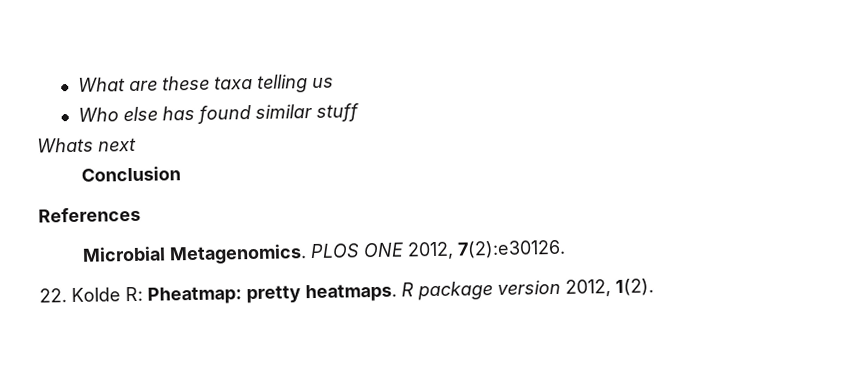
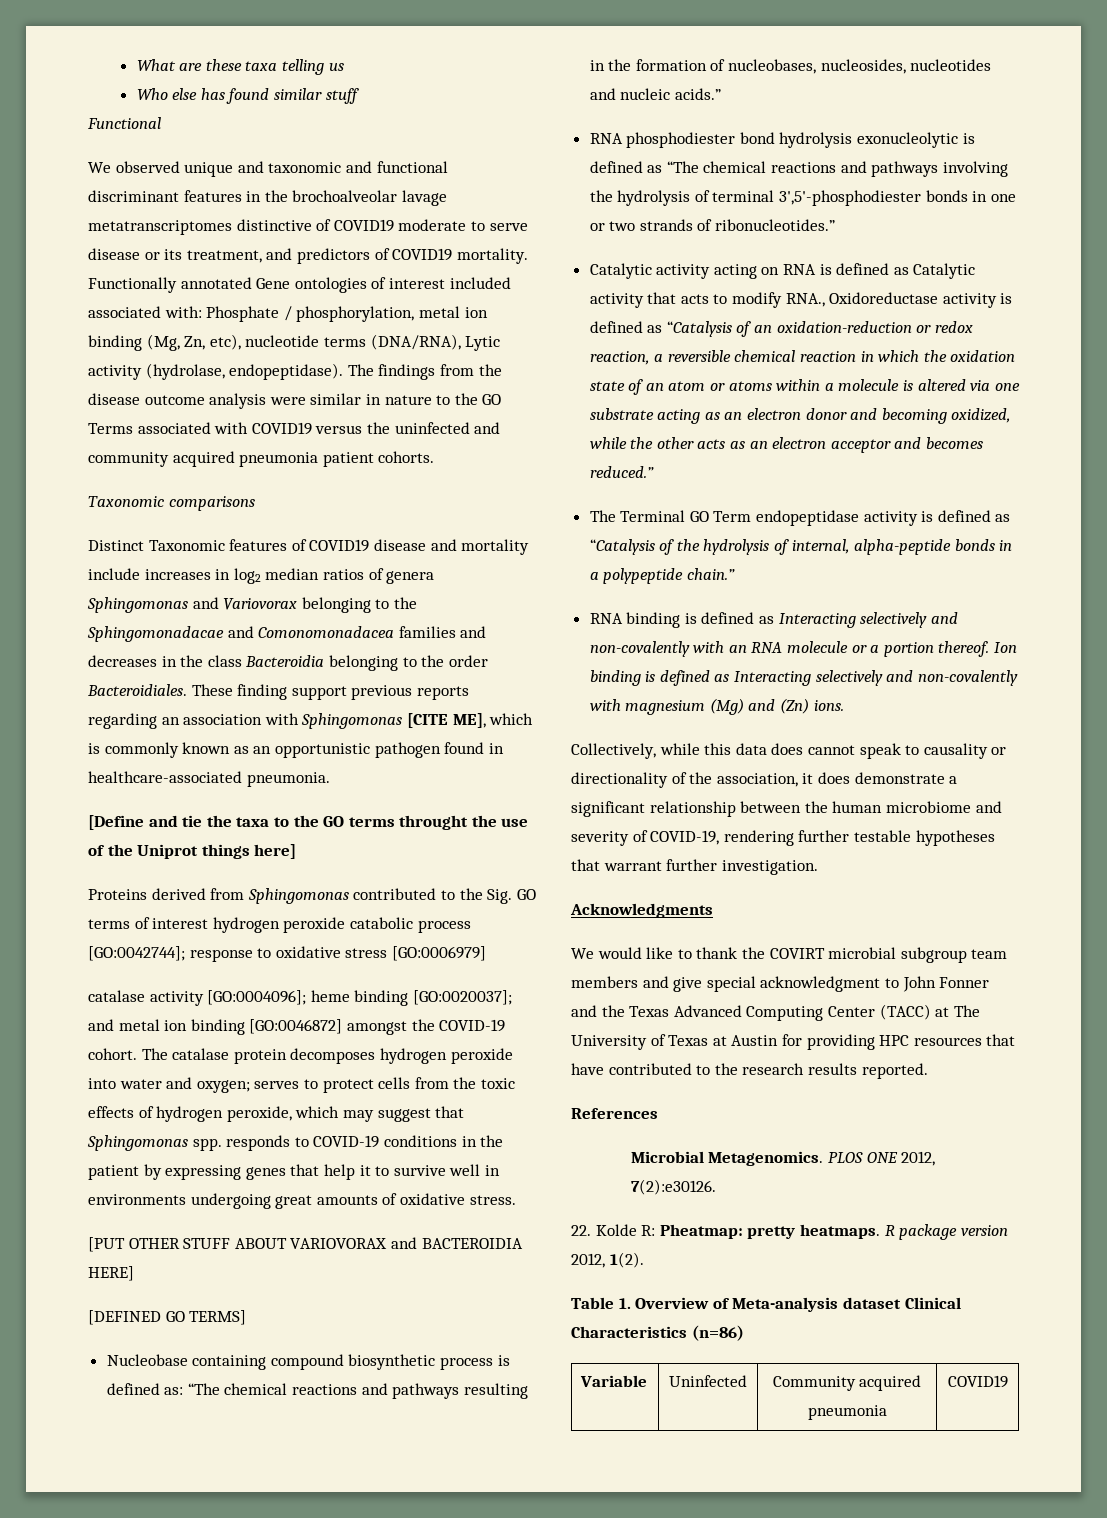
- Whats next
- Conclusion
+ Functional
+ We observed unique and taxonomic and functional discriminant features in the brochoalveolar lavage metatranscriptomes distinctive of COVID19 moderate to serve disease or its treatment, and predictors of COVID19 mortality. Functionally annotated Gene ontologies of interest included associated with: Phosphate / phosphorylation, metal ion binding (Mg, Zn, etc), nucleotide terms (DNA/RNA), Lytic activity (hydrolase, endopeptidase). The findings from the disease outcome analysis were similar in nature to the GO Terms associated with COVID19 versus the uninfected and community acquired pneumonia patient cohorts.
+ Taxonomic comparisons
+ Distinct Taxonomic features of COVID19 disease and mortality include increases in log2 median ratios of genera Sphingomonas and Variovorax belonging to the Sphingomonadacae and Comonomonadacea families and decreases in the class Bacteroidia belonging to the order Bacteroidiales. These finding support previous reports regarding an association with Sphingomonas [CITE ME], which is commonly known as an opportunistic pathogen found in healthcare-associated pneumonia.
+ [Define and tie the taxa to the GO terms throught the use of the Uniprot things here]
+ Proteins derived from Sphingomonas contributed to the Sig. GO terms of interest hydrogen peroxide catabolic process [GO:0042744]; response to oxidative stress [GO:0006979]
+ catalase activity [GO:0004096]; heme binding [GO:0020037]; and metal ion binding [GO:0046872] amongst the COVID-19 cohort. The catalase protein decomposes hydrogen peroxide into water and oxygen; serves to protect cells from the toxic effects of hydrogen peroxide, which may suggest that Sphingomonas spp. responds to COVID-19 conditions in the patient by expressing genes that help it to survive well in environments undergoing great amounts of oxidative stress.
+ [PUT OTHER STUFF ABOUT VARIOVORAX and BACTEROIDIA HERE]
+ [DEFINED GO TERMS]
+ Nucleobase containing compound biosynthetic process is defined as: “The chemical reactions and pathways resulting in the formation of nucleobases, nucleosides, nucleotides and nucleic acids.”
+ RNA phosphodiester bond hydrolysis exonucleolytic is defined as “The chemical reactions and pathways involving the hydrolysis of terminal 3',5'-phosphodiester bonds in one or two strands of ribonucleotides.”
+ Catalytic activity acting on RNA is defined as Catalytic activity that acts to modify RNA., Oxidoreductase activity is defined as “Catalysis of an oxidation-reduction or redox reaction, a reversible chemical reaction in which the oxidation state of an atom or atoms within a molecule is altered via one substrate acting as an electron donor and becoming oxidized, while the other acts as an electron acceptor and becomes reduced.”
+ The Terminal GO Term endopeptidase activity is defined as “Catalysis of the hydrolysis of internal, alpha-peptide bonds in a polypeptide chain.”
+ RNA binding is defined as Interacting selectively and non-covalently with an RNA molecule or a portion thereof. Ion binding is defined as Interacting selectively and non-covalently with magnesium (Mg) and (Zn) ions.
+ Collectively, while this data does cannot speak to causality or directionality of the association, it does demonstrate a significant relationship between the human microbiome and severity of COVID-19, rendering further testable hypotheses that warrant further investigation.
+ Acknowledgments
+ We would like to thank the COVIRT microbial subgroup team members and give special acknowledgment to John Fonner and the Texas Advanced Computing Center (TACC) at The University of Texas at Austin for providing HPC resources that have contributed to the research results reported.
+ Table 1. Overview of Meta-analysis dataset Clinical Characteristics (n=86)
+ Variable | Uninfected | Community acquired pneumonia | COVID19

